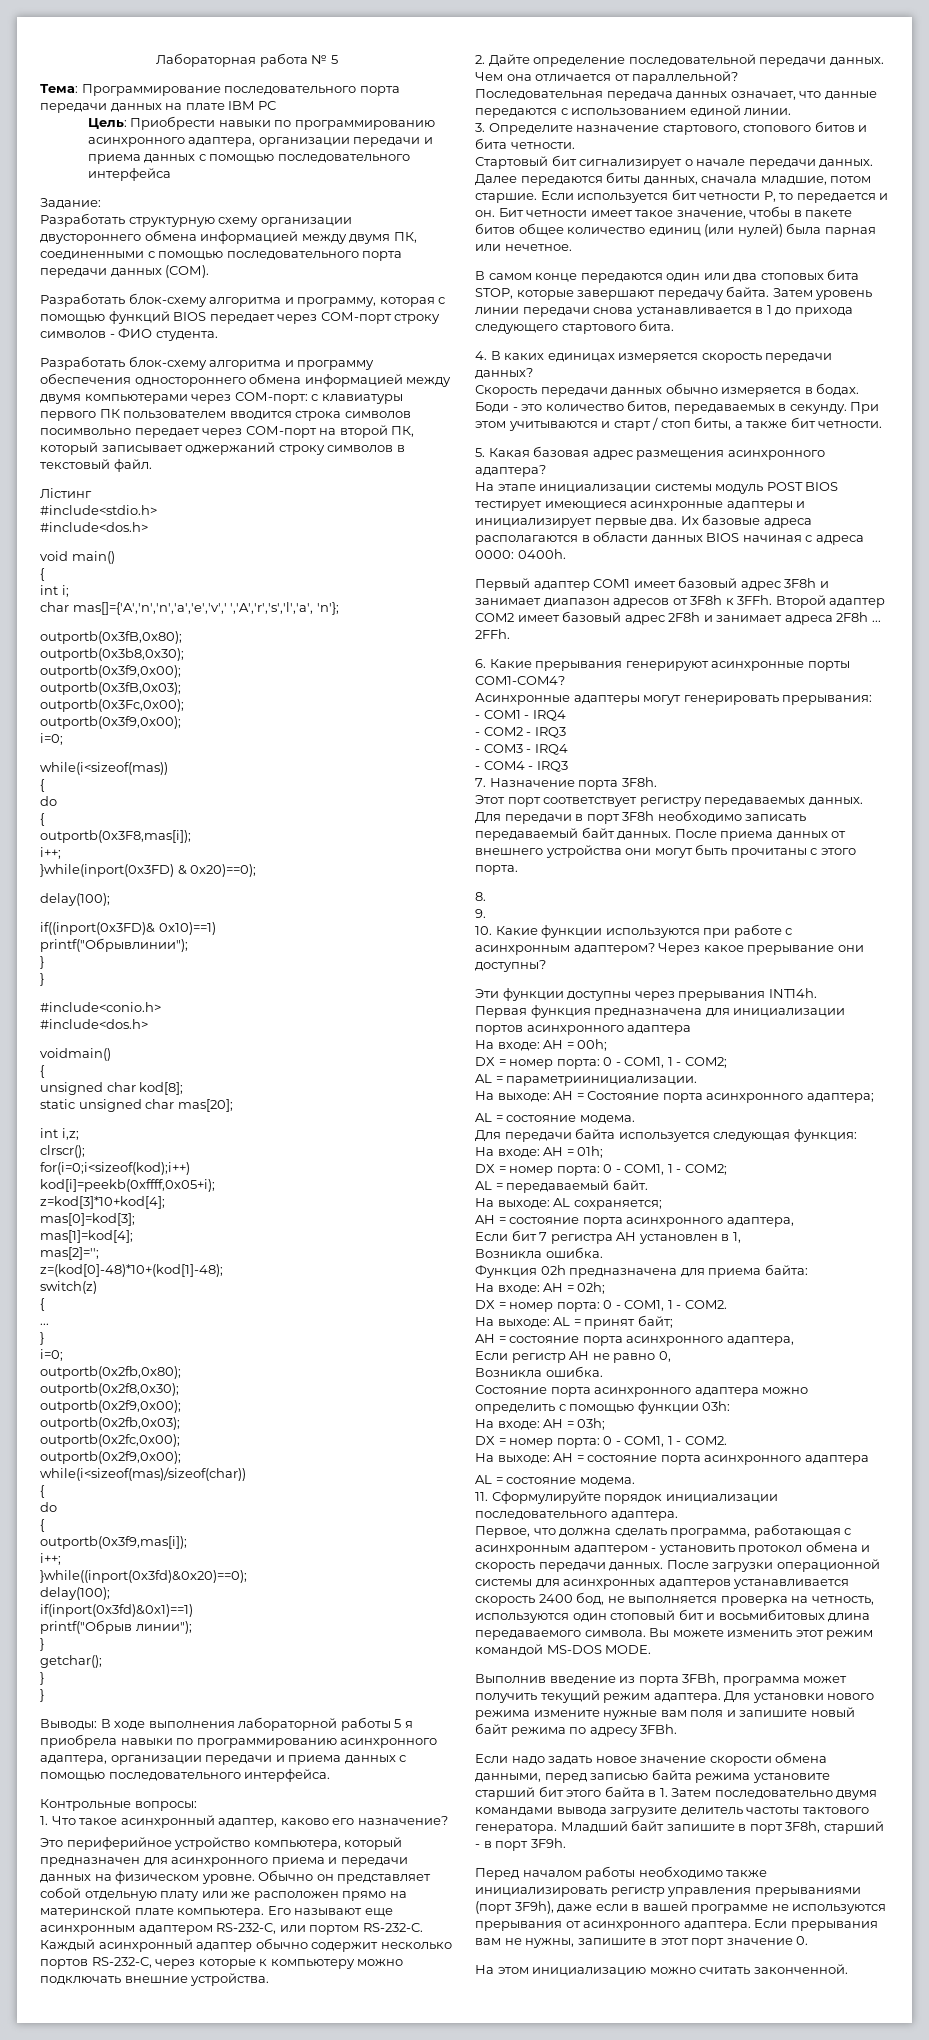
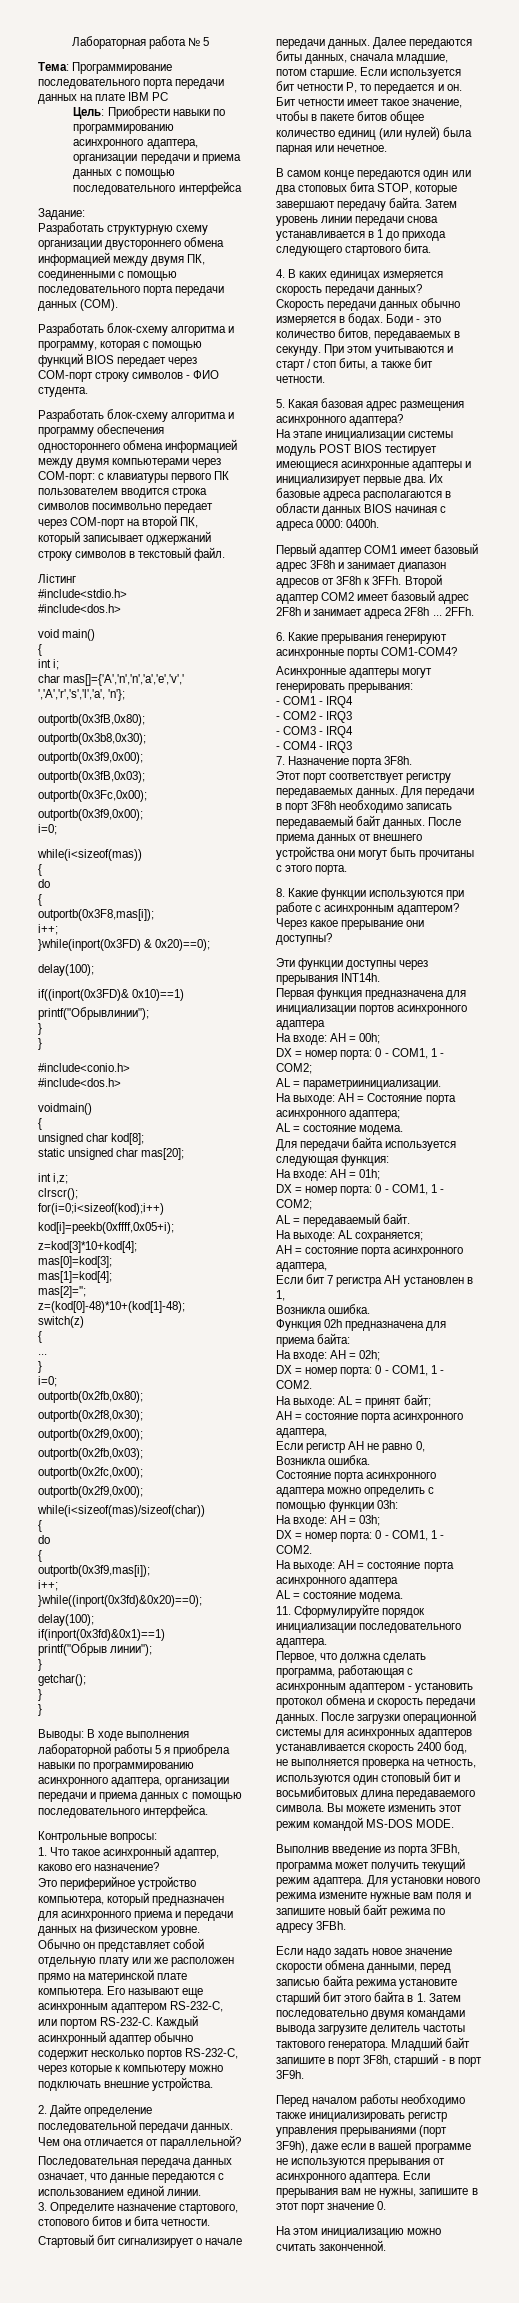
- 8.
- 9.
- 10. Какие функции используются при работе с асинхронным адаптером?
+ 8. Какие функции используются при работе с асинхронным адаптером?

